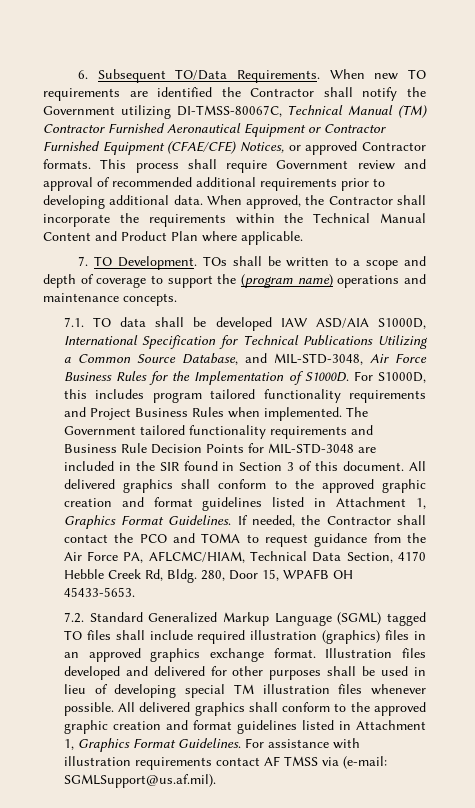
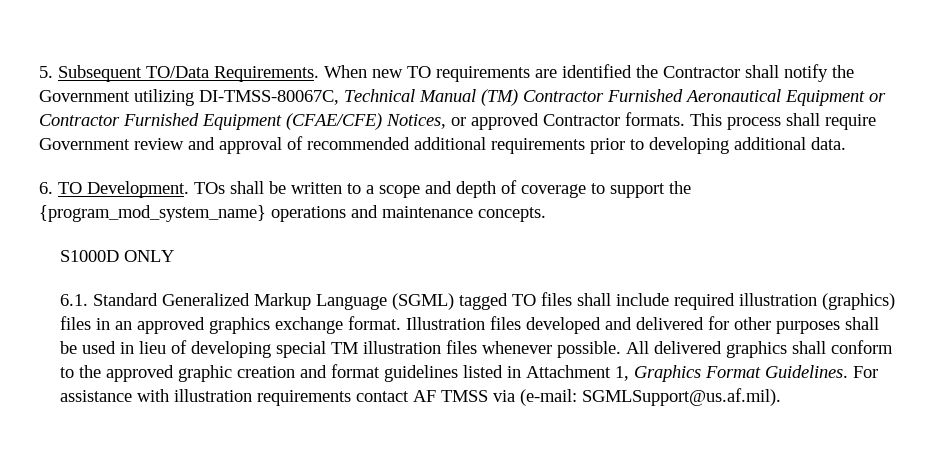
- 6. Subsequent TO/Data Requirements.
+ 5. Subsequent TO/Data Requirements.
- This process shall require Government review and approval of recommended additional requirements prior to developing additional data. When approved, the Contractor shall incorporate the requirements within the Technical Manual Content and Product Plan where applicable.
- 7. TO Development.
+ This process shall require Government review and approval of recommended additional requirements prior to developing additional data.
+ 6. TO Development.
- TOs shall be written to a scope and depth of coverage to support the (program name) operations and maintenance concepts.
+ TOs shall be written to a scope and depth of coverage to support the {program_mod_system_name} operations and maintenance concepts.
- 7.1. TO data shall be developed IAW ASD/AIA S1000D, International Specification for Technical Publications Utilizing a Common Source Database, and MIL-STD-3048, Air Force Business Rules for the Implementation of S1000D. For S1000D, this includes program tailored functionality requirements and Project Business Rules when implemented. The Government tailored functionality requirements and Business Rule Decision Points for MIL-STD-3048 are included in the SIR found in Section 3 of this document. All delivered graphics shall conform to the approved graphic creation and format guidelines listed in Attachment 1, Graphics Format Guidelines. If needed, the Contractor shall contact the PCO and TOMA to request guidance from the Air Force PA, AFLCMC/HIAM, Technical Data Section, 4170 Hebble Creek Rd, Bldg. 280, Door 15, WPAFB OH 45433-5653.
- 7.2. Standard Generalized Markup Language (SGML) tagged TO files shall include required illustration (graphics) files in an approved graphics exchange format.
+ S1000D ONLY
+ 6.1. Standard Generalized Markup Language (SGML) tagged TO files shall include required illustration (graphics) files in an approved graphics exchange format.

